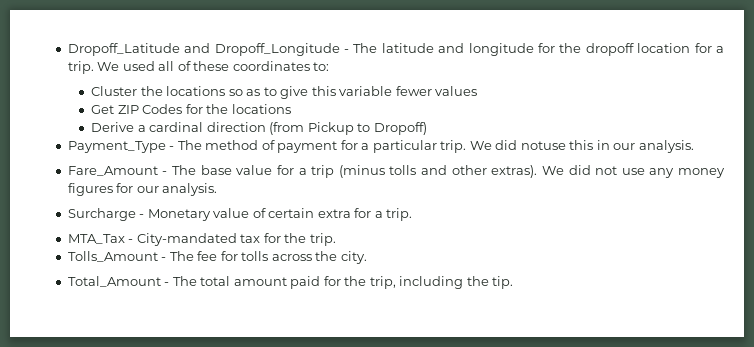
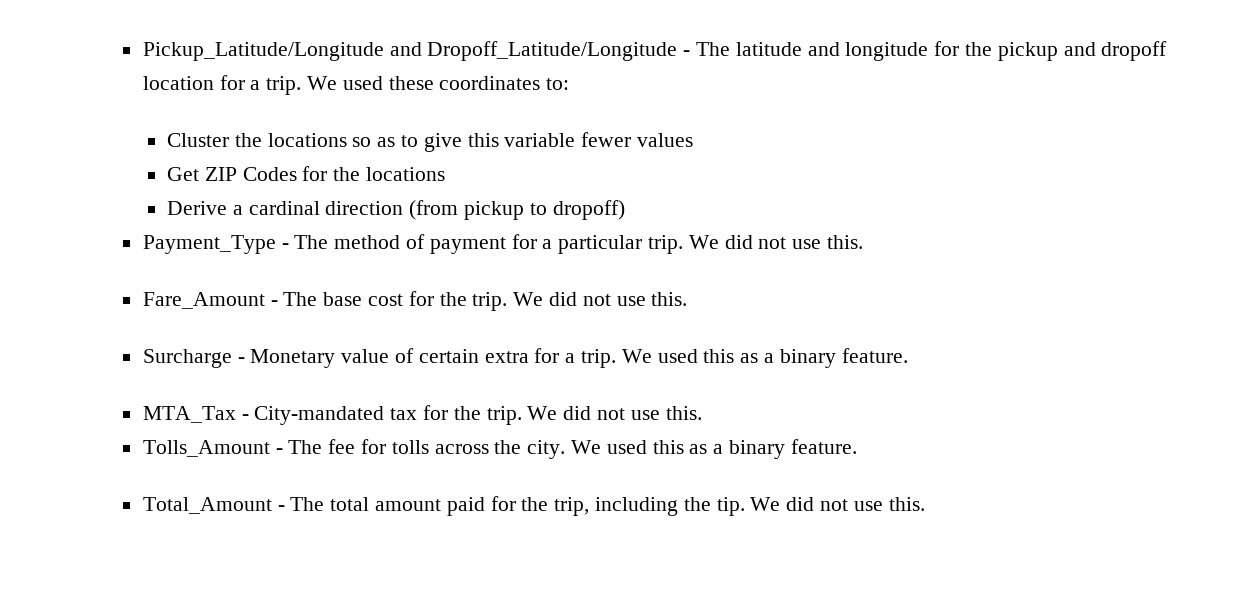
- Dropoff_Latitude and Dropoff_Longitude - The latitude and longitude for the dropoff location for a trip.
+ Pickup_Latitude/Longitude and Dropoff_Latitude/Longitude - The latitude and longitude for the pickup and dropoff location for a trip.
- We used all of these coordinates to:
+ We used these coordinates to:
- Derive a cardinal direction (from Pickup to Dropoff)
+ Derive a cardinal direction (from pickup to dropoff)
- Payment_Type - The method of payment for a particular trip. We did notuse this in our analysis.
+ Payment_Type - The method of payment for a particular trip. We did not use this.
- Fare_Amount - The base value for a trip (minus tolls and other extras). We did not use any money figures for our analysis.
+ Fare_Amount - The base cost for the trip. We did not use this.
- Surcharge - Monetary value of certain extra for a trip.
+ Surcharge - Monetary value of certain extra for a trip. We used this as a binary feature.
- MTA_Tax - City-mandated tax for the trip.
+ MTA_Tax - City-mandated tax for the trip. We did not use this.
- Tolls_Amount - The fee for tolls across the city.
+ Tolls_Amount - The fee for tolls across the city. We used this as a binary feature.
- Total_Amount - The total amount paid for the trip, including the tip.
+ Total_Amount - The total amount paid for the trip, including the tip. We did not use this.

